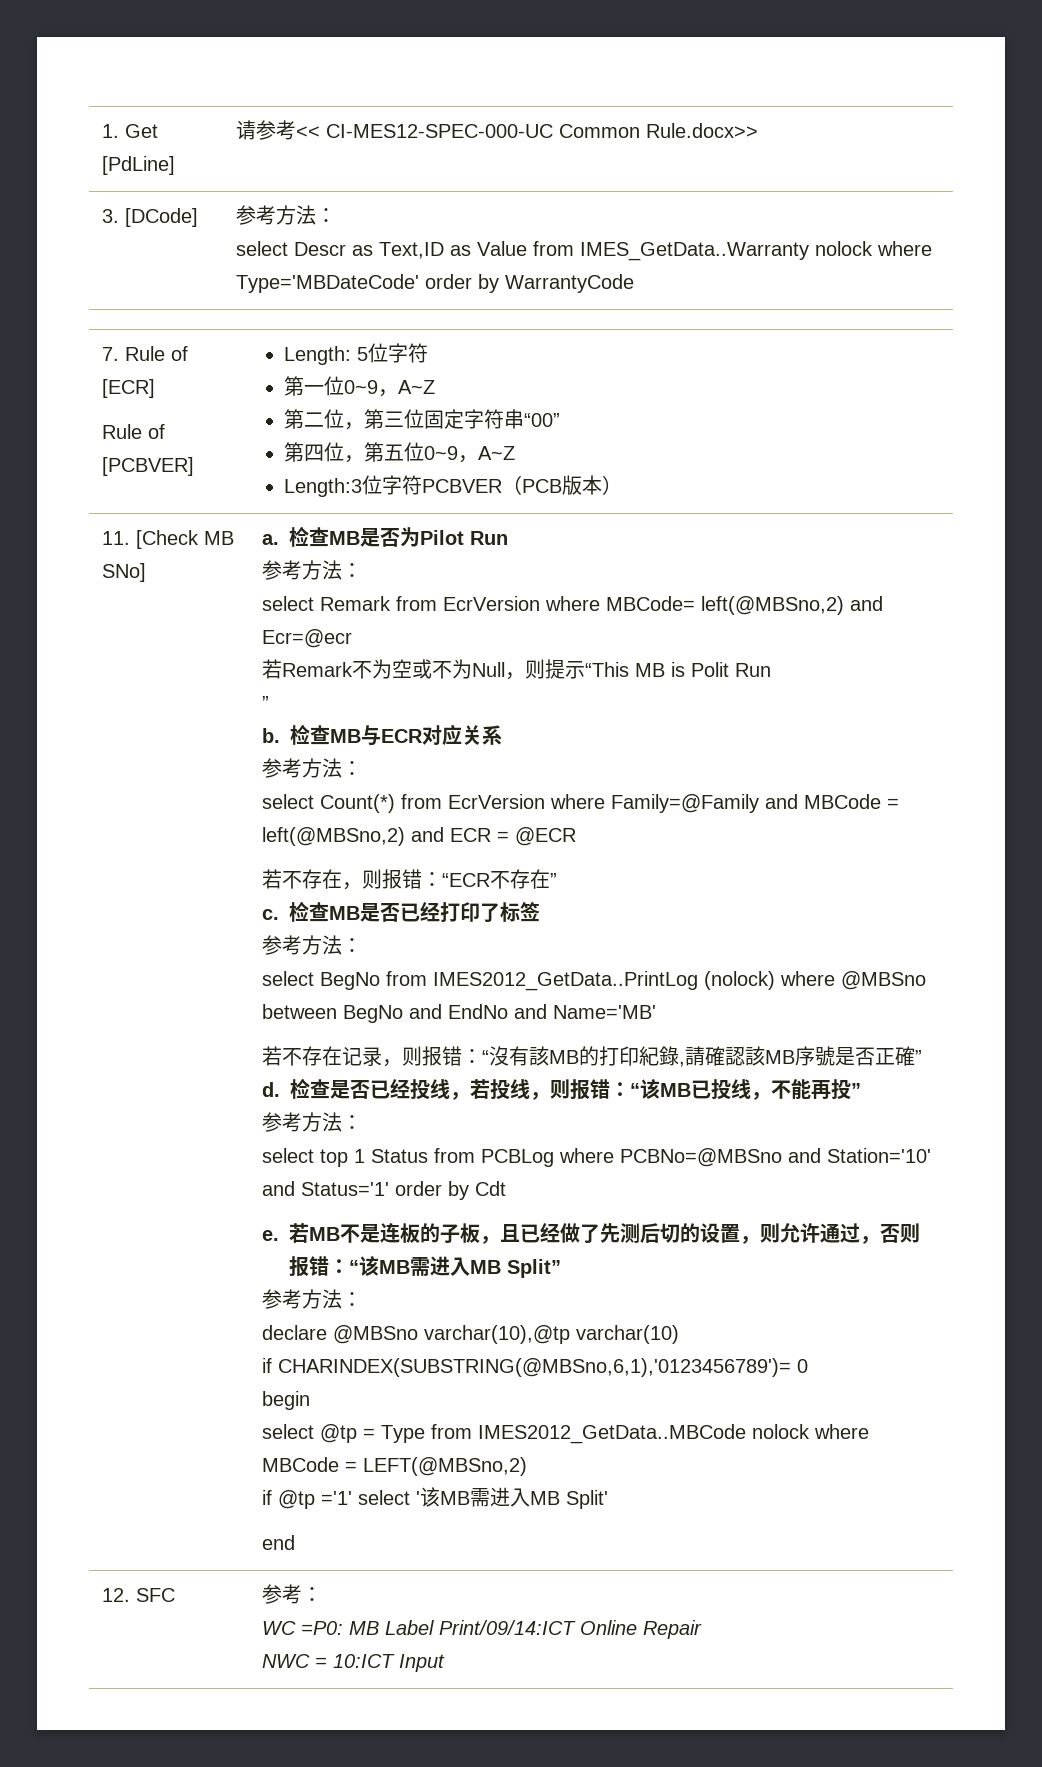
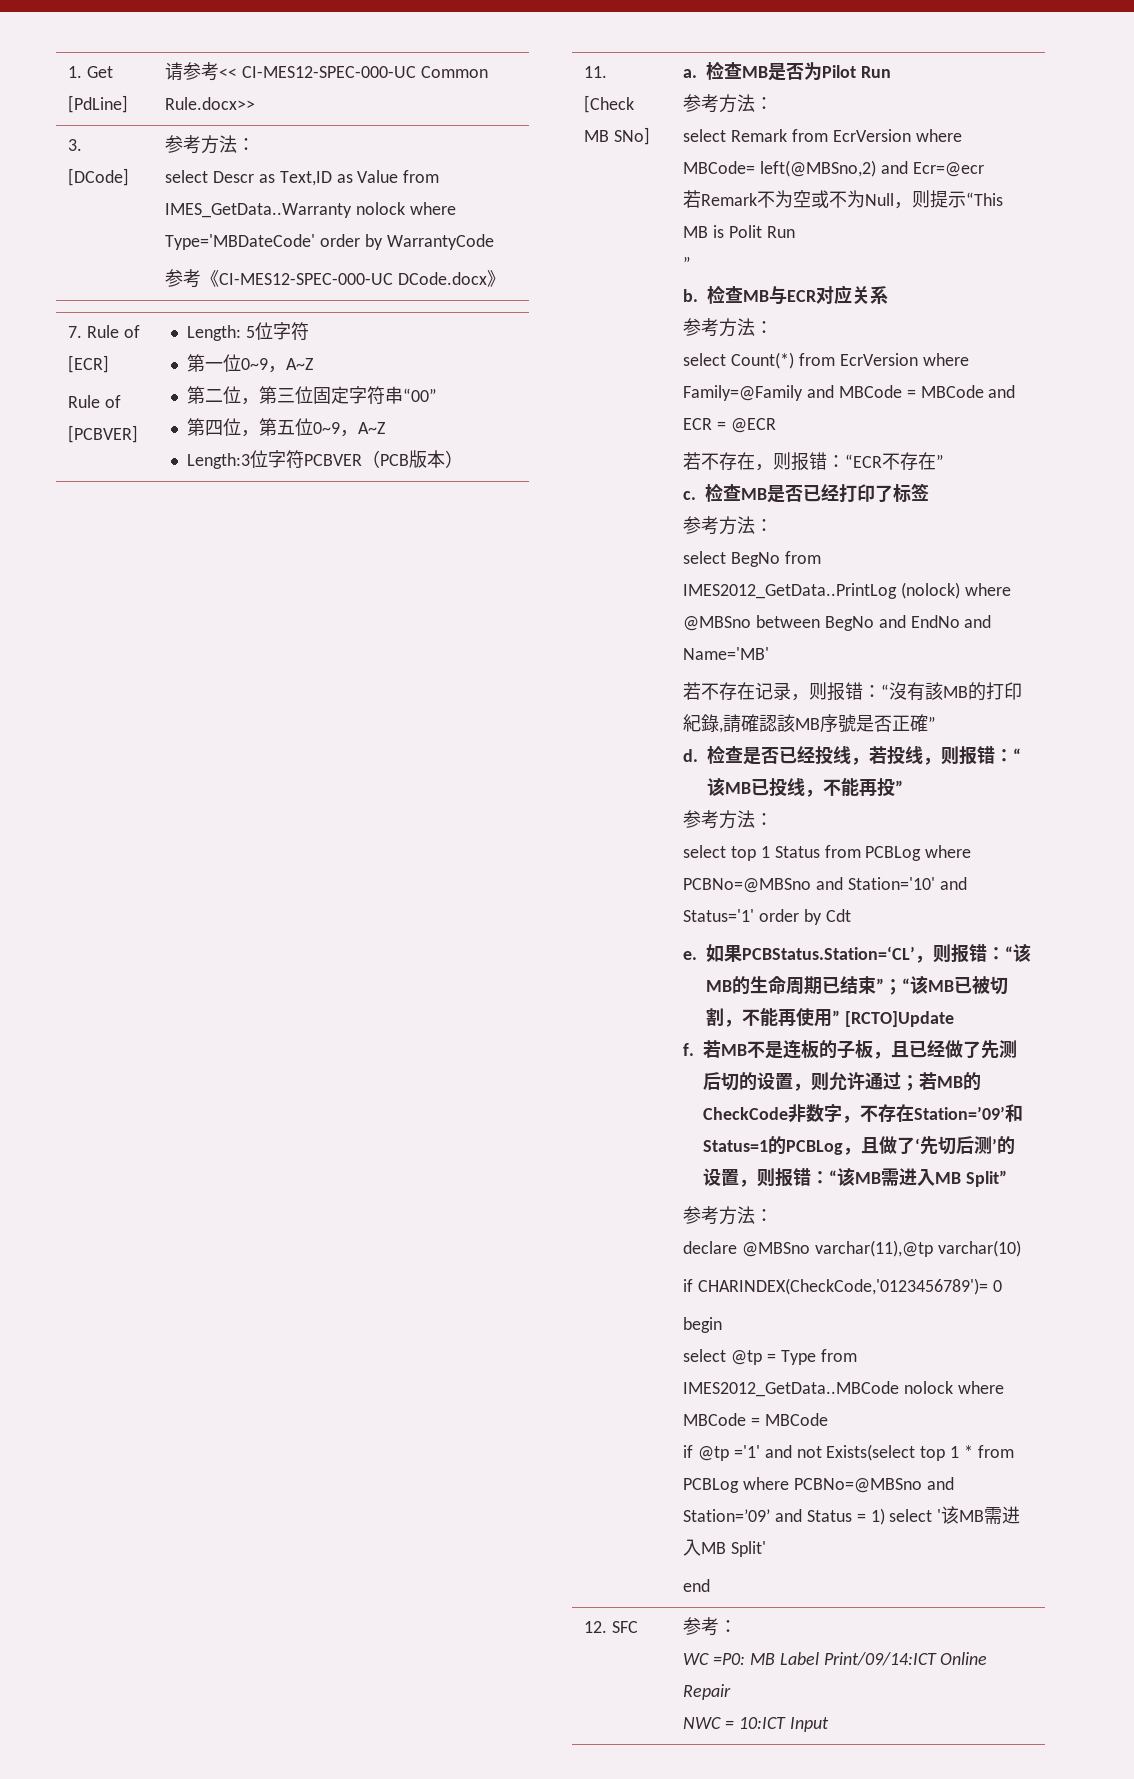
  3. [DCode] | 参考方法：
  select Descr as Text,ID as Value from IMES_GetData..Warranty nolock where Type='MBDateCode' order by WarrantyCode
+ 参考《CI-MES12-SPEC-000-UC DCode.docx》
- select Count(*) from EcrVersion where Family=@Family and MBCode = left(@MBSno,2) and ECR = @ECR
+ select Count(*) from EcrVersion where Family=@Family and MBCode = MBCode and ECR = @ECR
+ 如果PCBStatus.Station=‘CL’，则报错：“该MB的生命周期已结束”；“该MB已被切割，不能再使用” [RCTO]Update
+ f.
- 若MB不是连板的子板，且已经做了先测后切的设置，则允许通过，否则报错：“该MB需进入MB Split”
+ 若MB不是连板的子板，且已经做了先测后切的设置，则允许通过；若MB的CheckCode非数字，不存在Station=’09’和Status=1的PCBLog，且做了‘先切后测’的设置，则报错：“该MB需进入MB Split”
- declare @MBSno varchar(10),@tp varchar(10)
+ declare @MBSno varchar(11),@tp varchar(10)
- if CHARINDEX(SUBSTRING(@MBSno,6,1),'0123456789')= 0
+ if CHARINDEX(CheckCode,'0123456789')= 0
- select @tp = Type from IMES2012_GetData..MBCode nolock where MBCode = LEFT(@MBSno,2)
+ select @tp = Type from IMES2012_GetData..MBCode nolock where MBCode = MBCode
- if @tp ='1' select '该MB需进入MB Split'
+ if @tp ='1' and not Exists(select top 1 * from PCBLog where PCBNo=@MBSno and Station=’09’ and Status = 1) select '该MB需进入MB Split'

